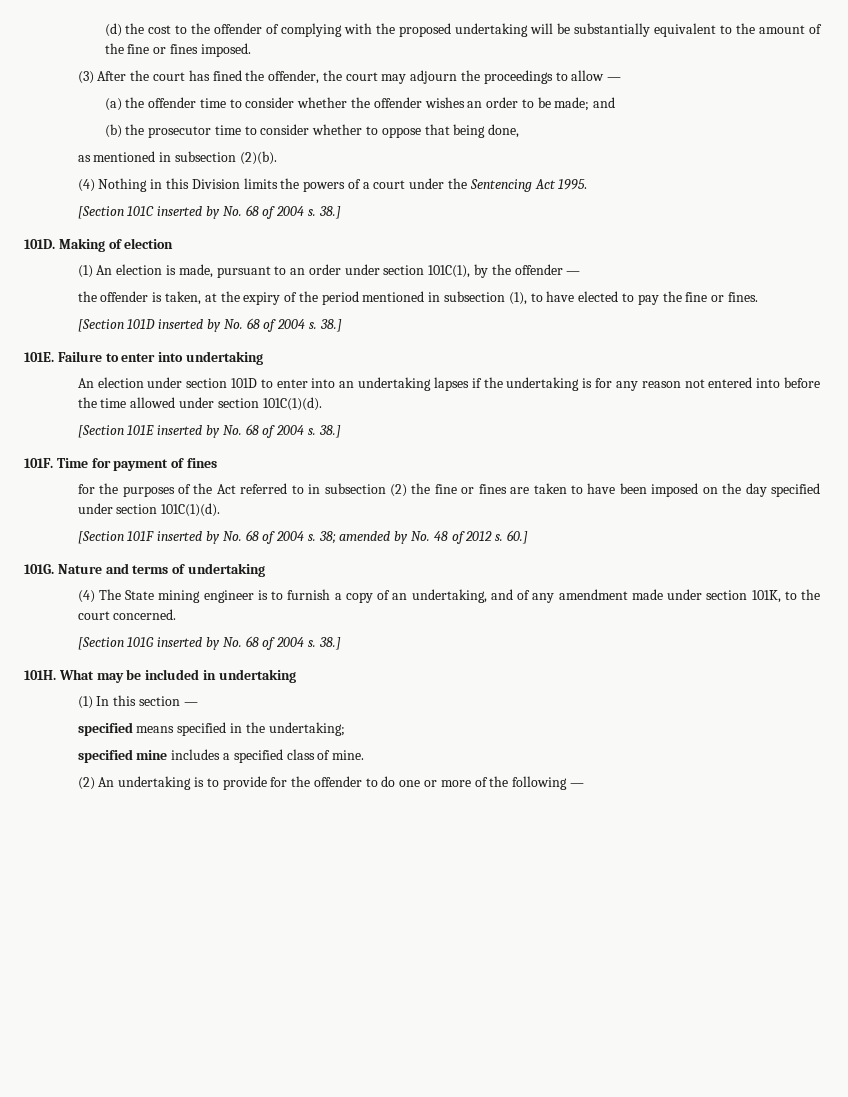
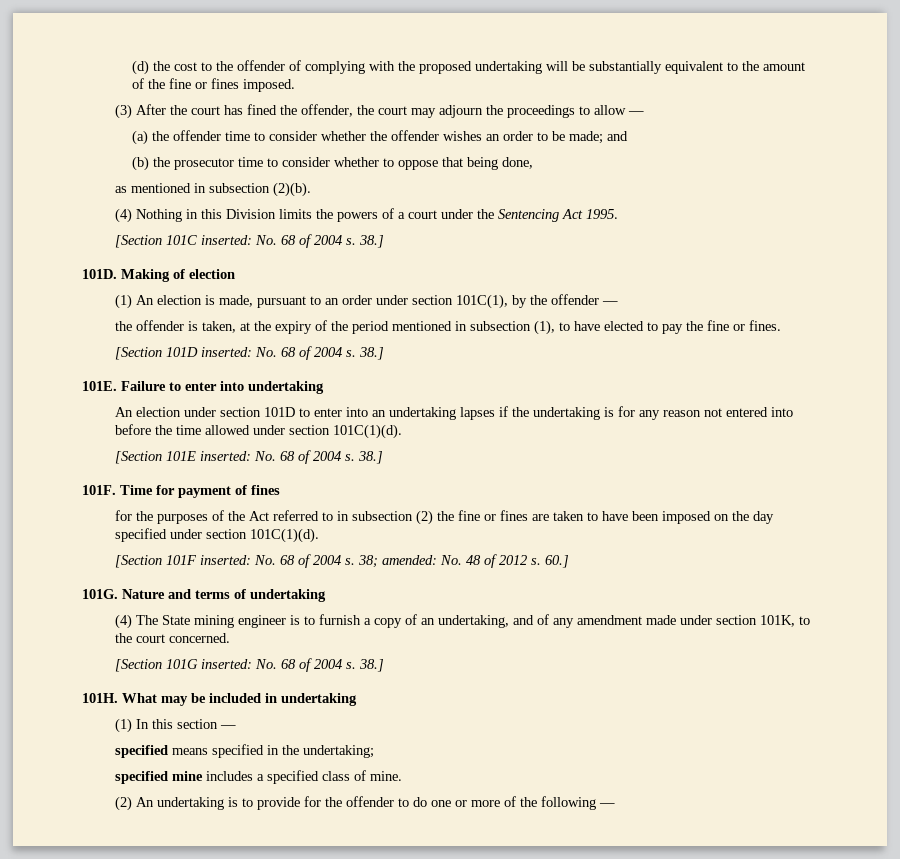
- [Section 101C inserted by No. 68 of 2004 s.
+ [Section 101C inserted: No. 68 of 2004 s.
- [Section 101D inserted by No. 68 of 2004 s.
+ [Section 101D inserted: No. 68 of 2004 s.
- [Section 101E inserted by No. 68 of 2004 s.
+ [Section 101E inserted: No. 68 of 2004 s.
- [Section 101F inserted by No. 68 of 2004 s.
+ [Section 101F inserted: No. 68 of 2004 s.
- 38; amended by No. 48 of 2012 s.
+ 38; amended: No. 48 of 2012 s.
- [Section 101G inserted by No. 68 of 2004 s.
+ [Section 101G inserted: No. 68 of 2004 s.

